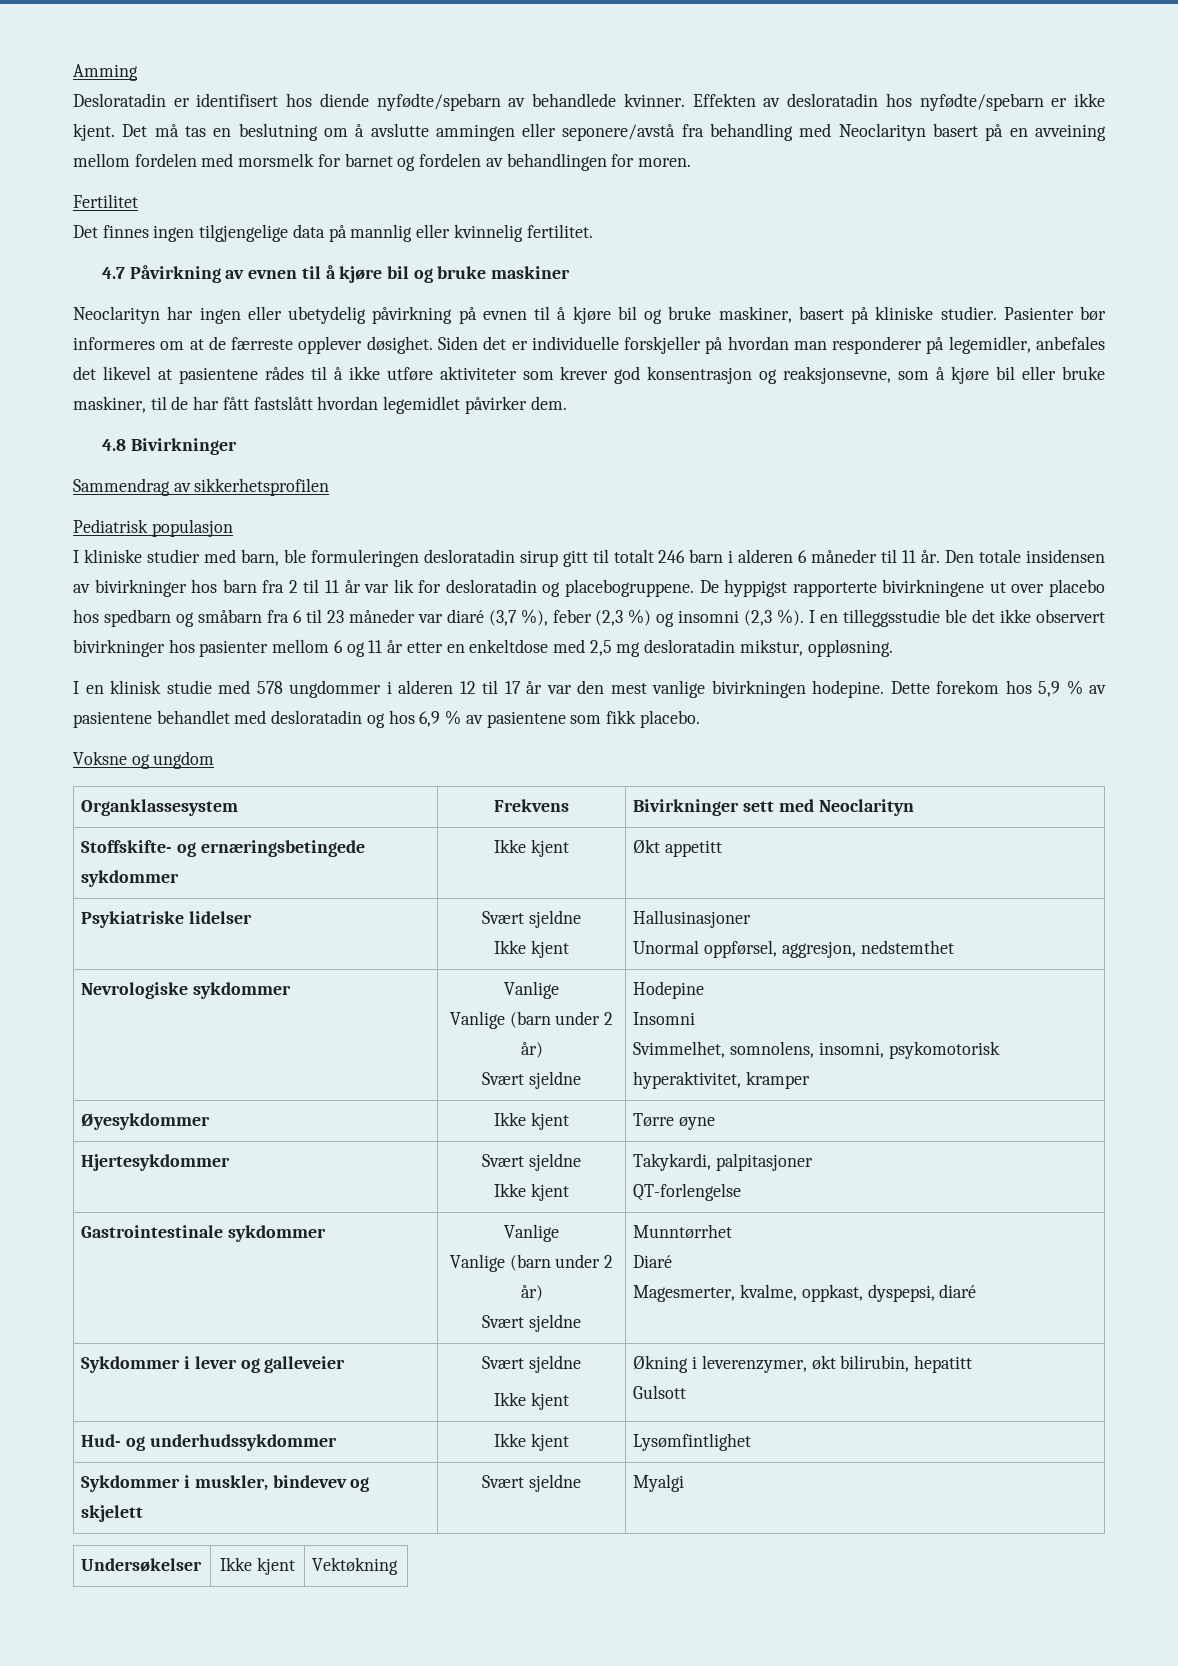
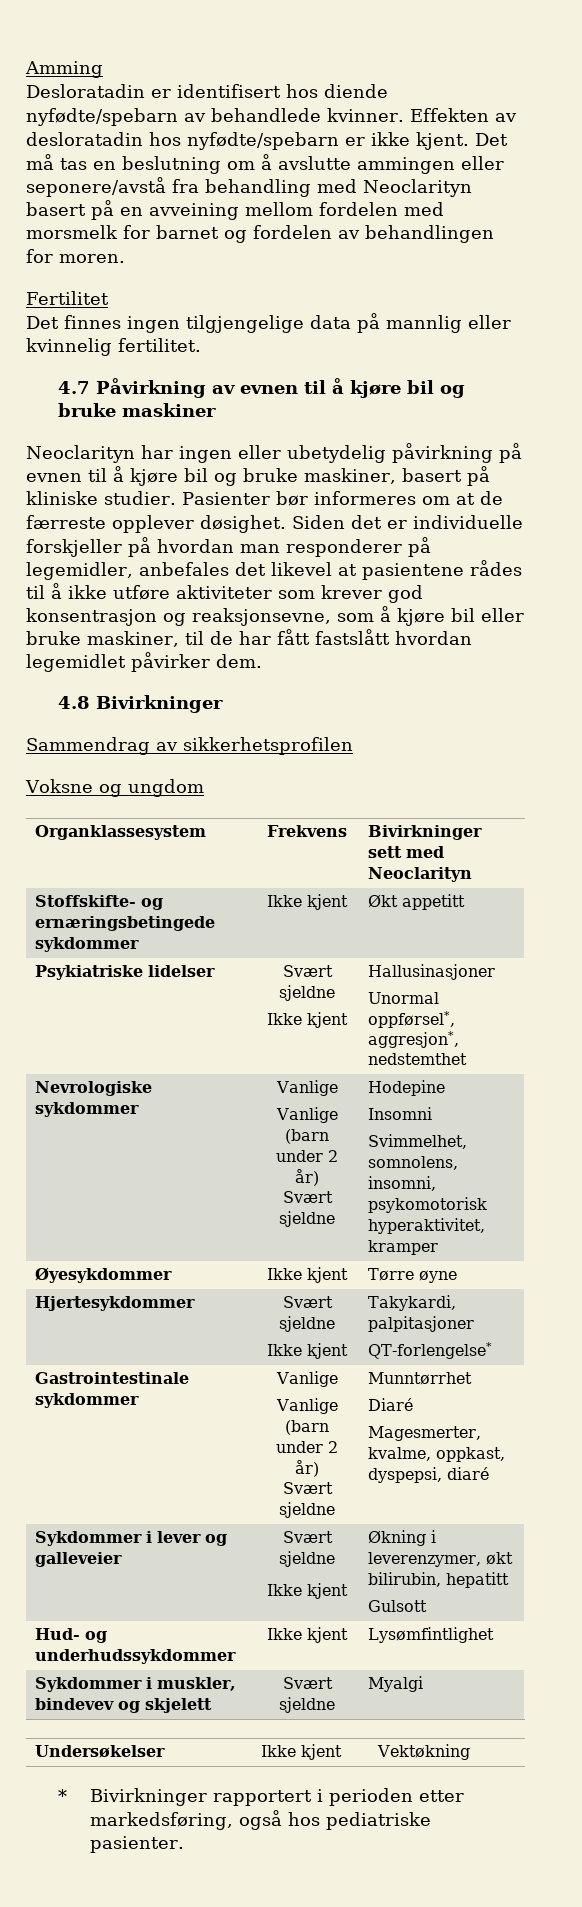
- Pediatrisk populasjon
- I kliniske studier med barn, ble formuleringen desloratadin sirup gitt til totalt 246 barn i alderen 6 måneder til 11 år. Den totale insidensen av bivirkninger hos barn fra 2 til 11 år var lik for desloratadin og placebogruppene. De hyppigst rapporterte bivirkningene ut over placebo hos spedbarn og småbarn fra 6 til 23 måneder var diaré (3,7 %), feber (2,3 %) og insomni (2,3 %). I en tilleggsstudie ble det ikke observert bivirkninger hos pasienter mellom 6 og 11 år etter en enkeltdose med 2,5 mg desloratadin mikstur, oppløsning.
- I en klinisk studie med 578 ungdommer i alderen 12 til 17 år var den mest vanlige bivirkningen hodepine. Dette forekom hos 5,9 % av pasientene behandlet med desloratadin og hos 6,9 % av pasientene som fikk placebo.
  Psykiatriske lidelser | Svært sjeldne
  Ikke kjent | Hallusinasjoner
- Unormal oppførsel, aggresjon, nedstemthet
+ Unormal oppførsel*, aggresjon*, nedstemthet
  Hjertesykdommer | Svært sjeldne
  Ikke kjent | Takykardi, palpitasjoner
- QT-forlengelse
+ QT-forlengelse*
+ * Bivirkninger rapportert i perioden etter markedsføring, også hos pediatriske pasienter.

